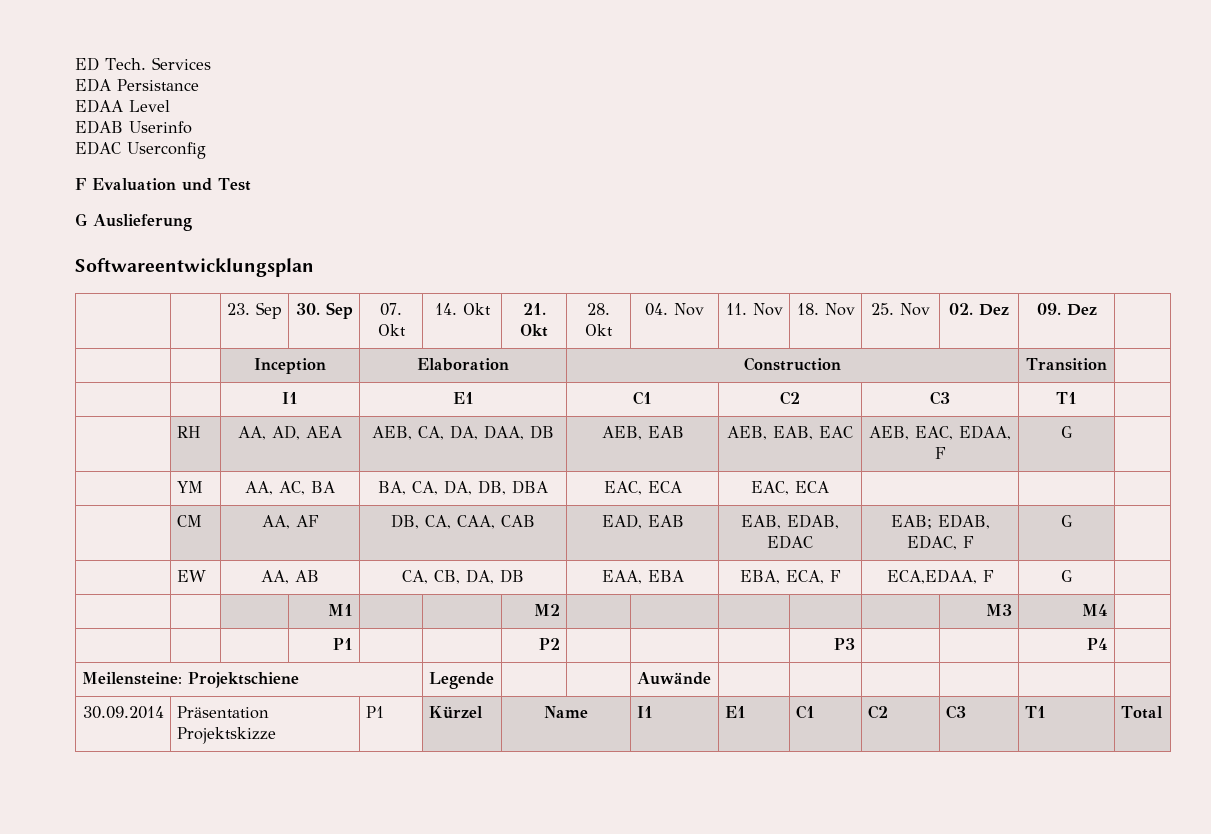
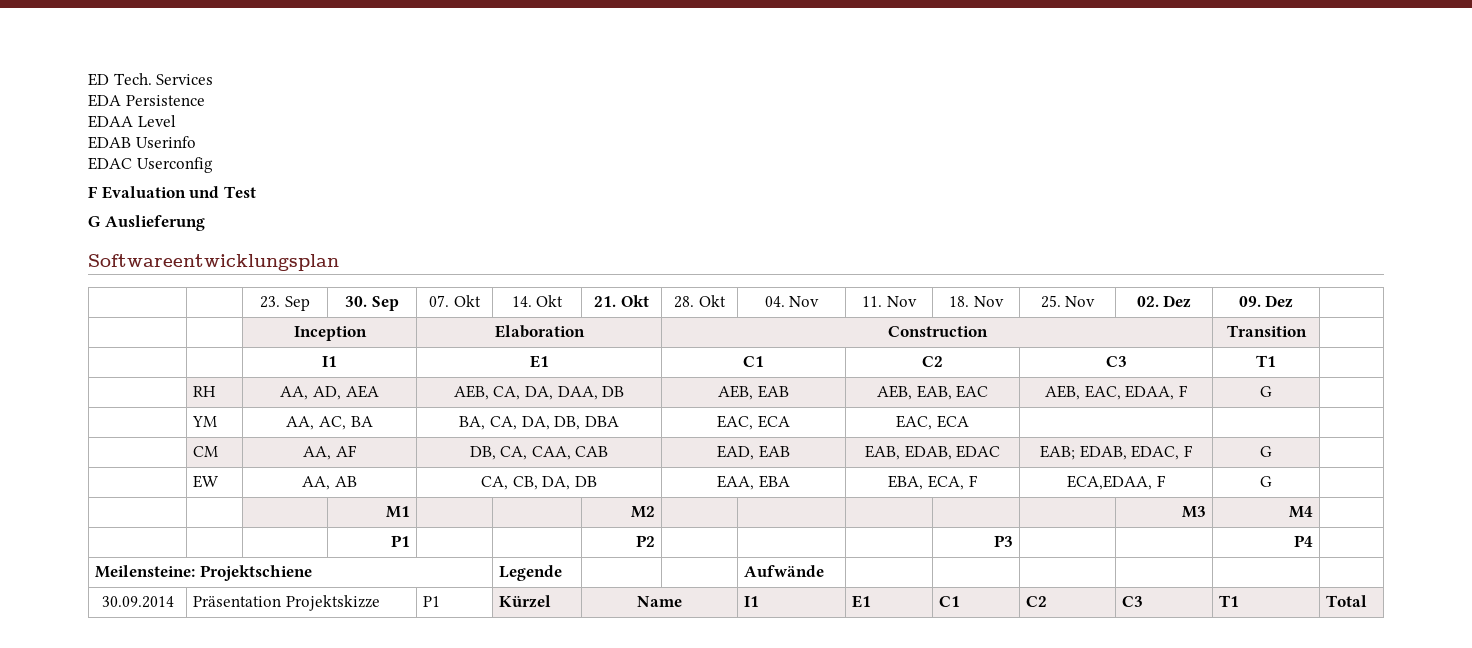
- EDA Persistance
+ EDA Persistence
- Meilensteine: Projektschiene | Legende | | | Auwände | | | | | |
+ Meilensteine: Projektschiene | Legende | | | Aufwände | | | | | |

